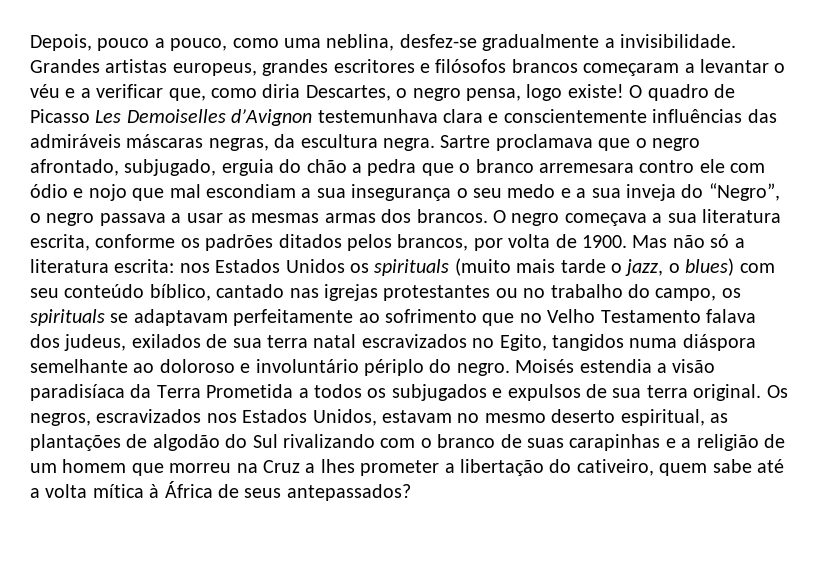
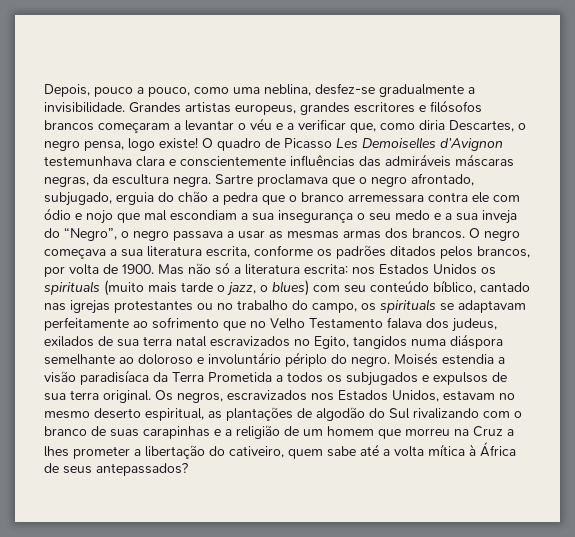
- Sartre proclamava que o negro afrontado, subjugado, erguia do chão a pedra que o branco arremesara contro ele com ódio e nojo que mal escondiam a sua insegurança o seu medo e a sua inveja do “Negro”, o negro passava a usar as mesmas armas dos brancos.
+ Sartre proclamava que o negro afrontado, subjugado, erguia do chão a pedra que o branco arremessara contra ele com ódio e nojo que mal escondiam a sua insegurança o seu medo e a sua inveja do “Negro”, o negro passava a usar as mesmas armas dos brancos.

